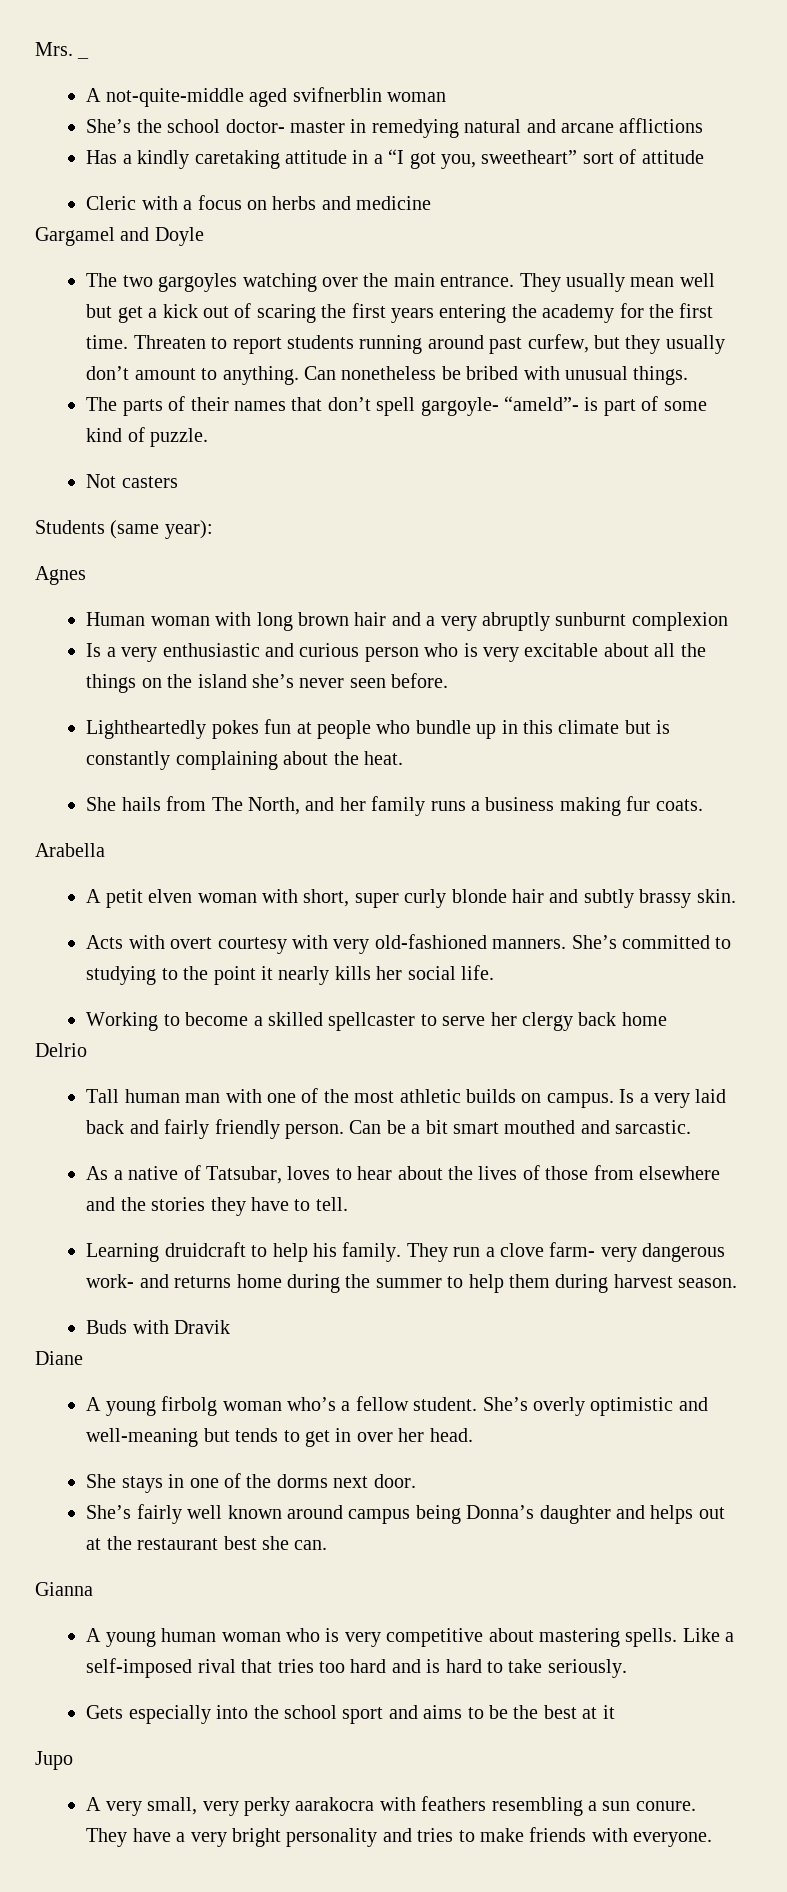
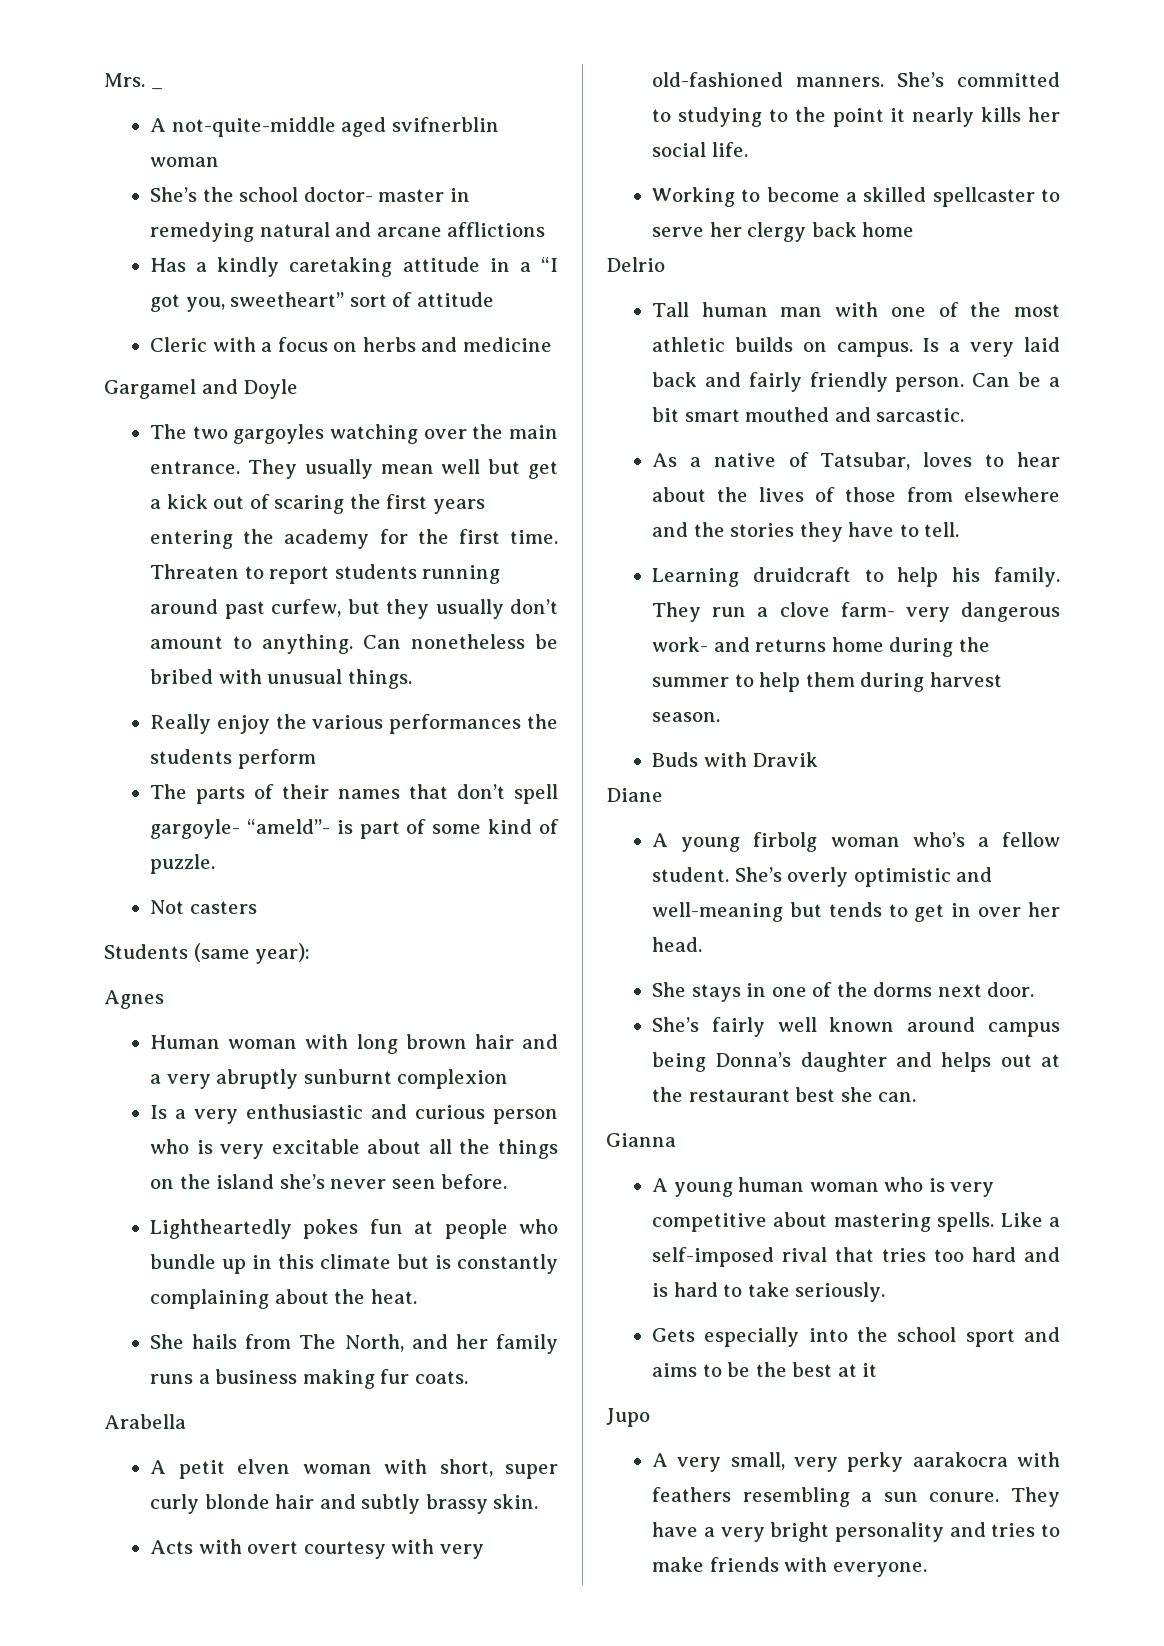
+ Really enjoy the various performances the students perform

